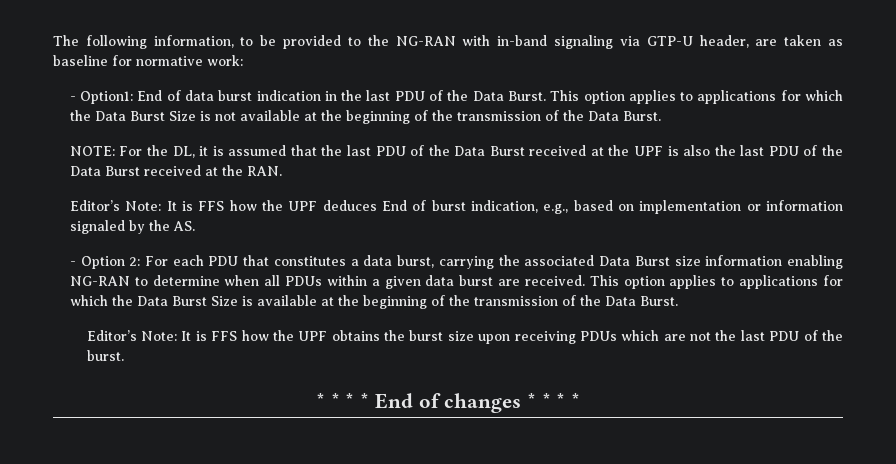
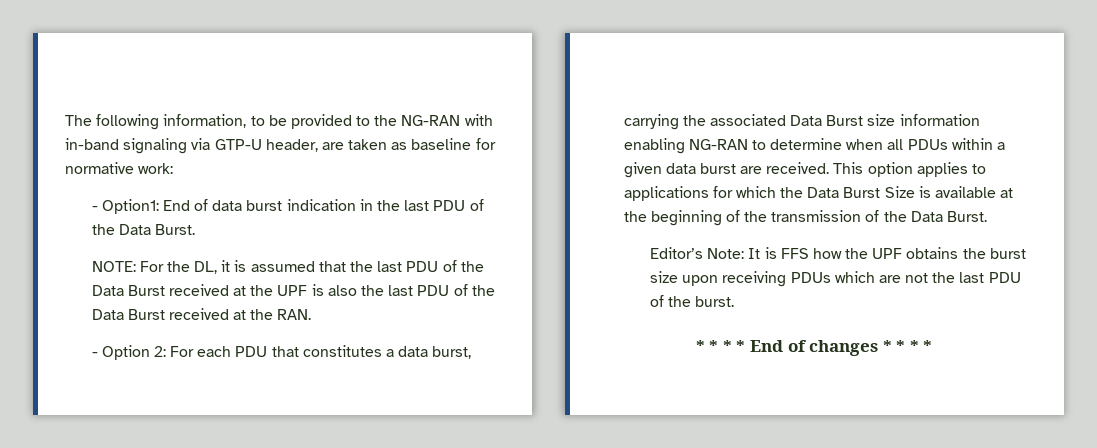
- This option applies to applications for which the Data Burst Size is not available at the beginning of the transmission of the Data Burst.
- Editor’s Note: It is FFS how the UPF deduces End of burst indication, e.g., based on implementation or information signaled by the AS.

